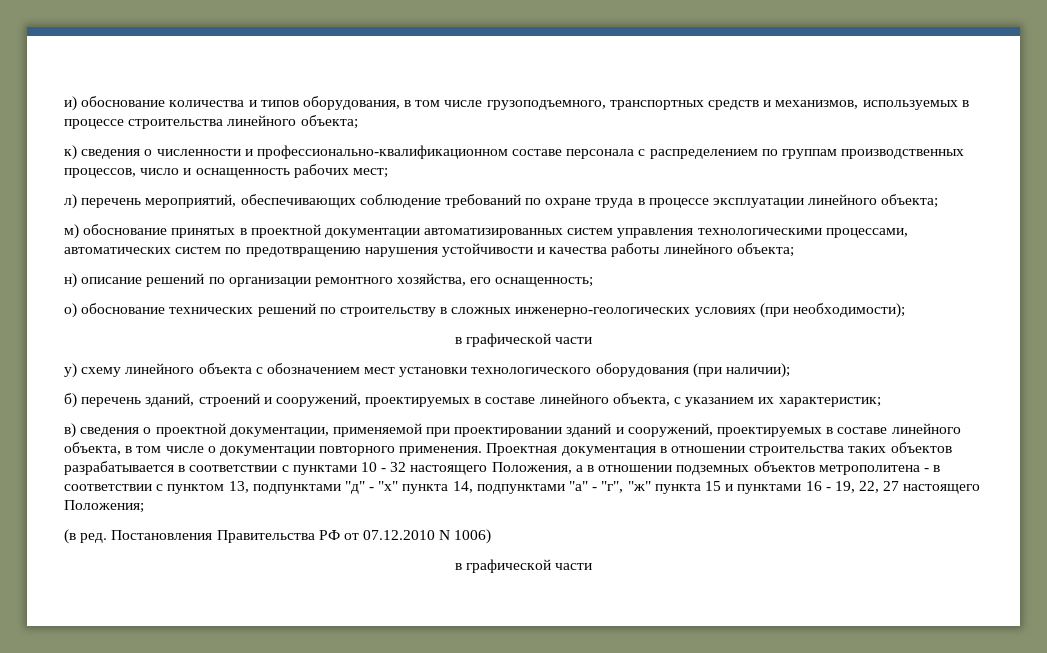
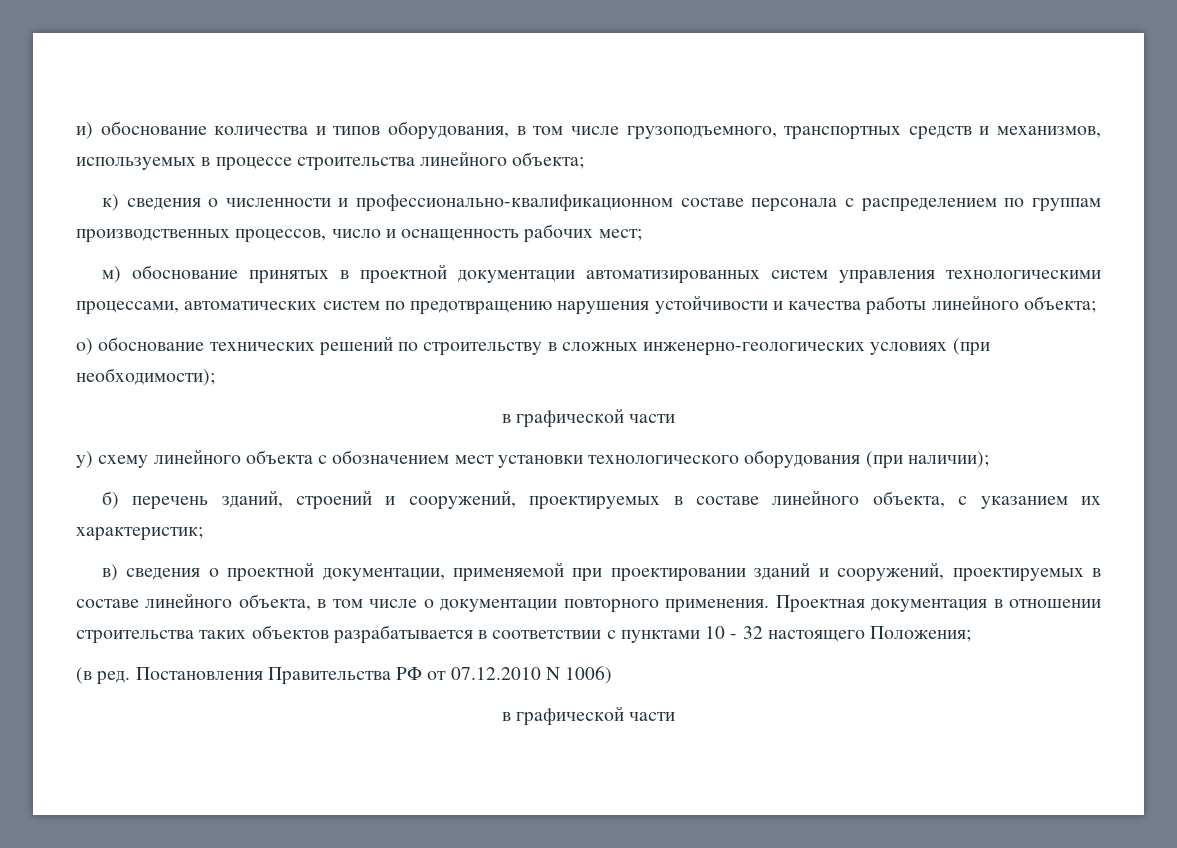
- л) перечень мероприятий, обеспечивающих соблюдение требований по охране труда в процессе эксплуатации линейного объекта;
- н) описание решений по организации ремонтного хозяйства, его оснащенность;
- Проектная документация в отношении строительства таких объектов разрабатывается в соответствии с пунктами 10 - 32 настоящего Положения, а в отношении подземных объектов метрополитена - в соответствии с пунктом 13, подпунктами "д" - "х" пункта 14, подпунктами "а" - "г", "ж" пункта 15 и пунктами 16 - 19, 22, 27 настоящего Положения;
+ Проектная документация в отношении строительства таких объектов разрабатывается в соответствии с пунктами 10 - 32 настоящего Положения;

